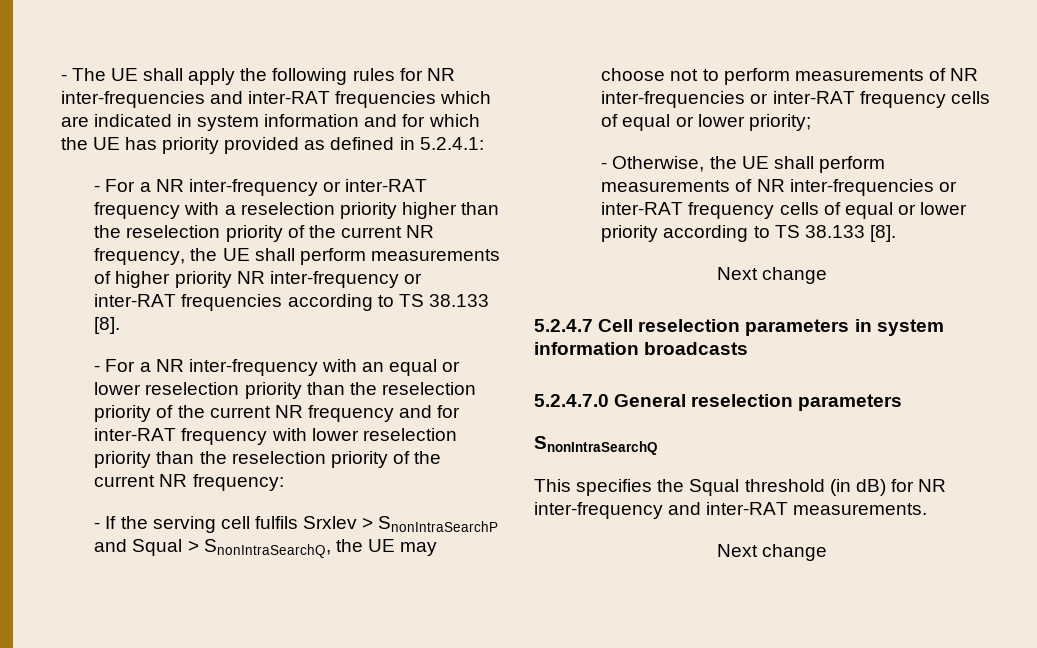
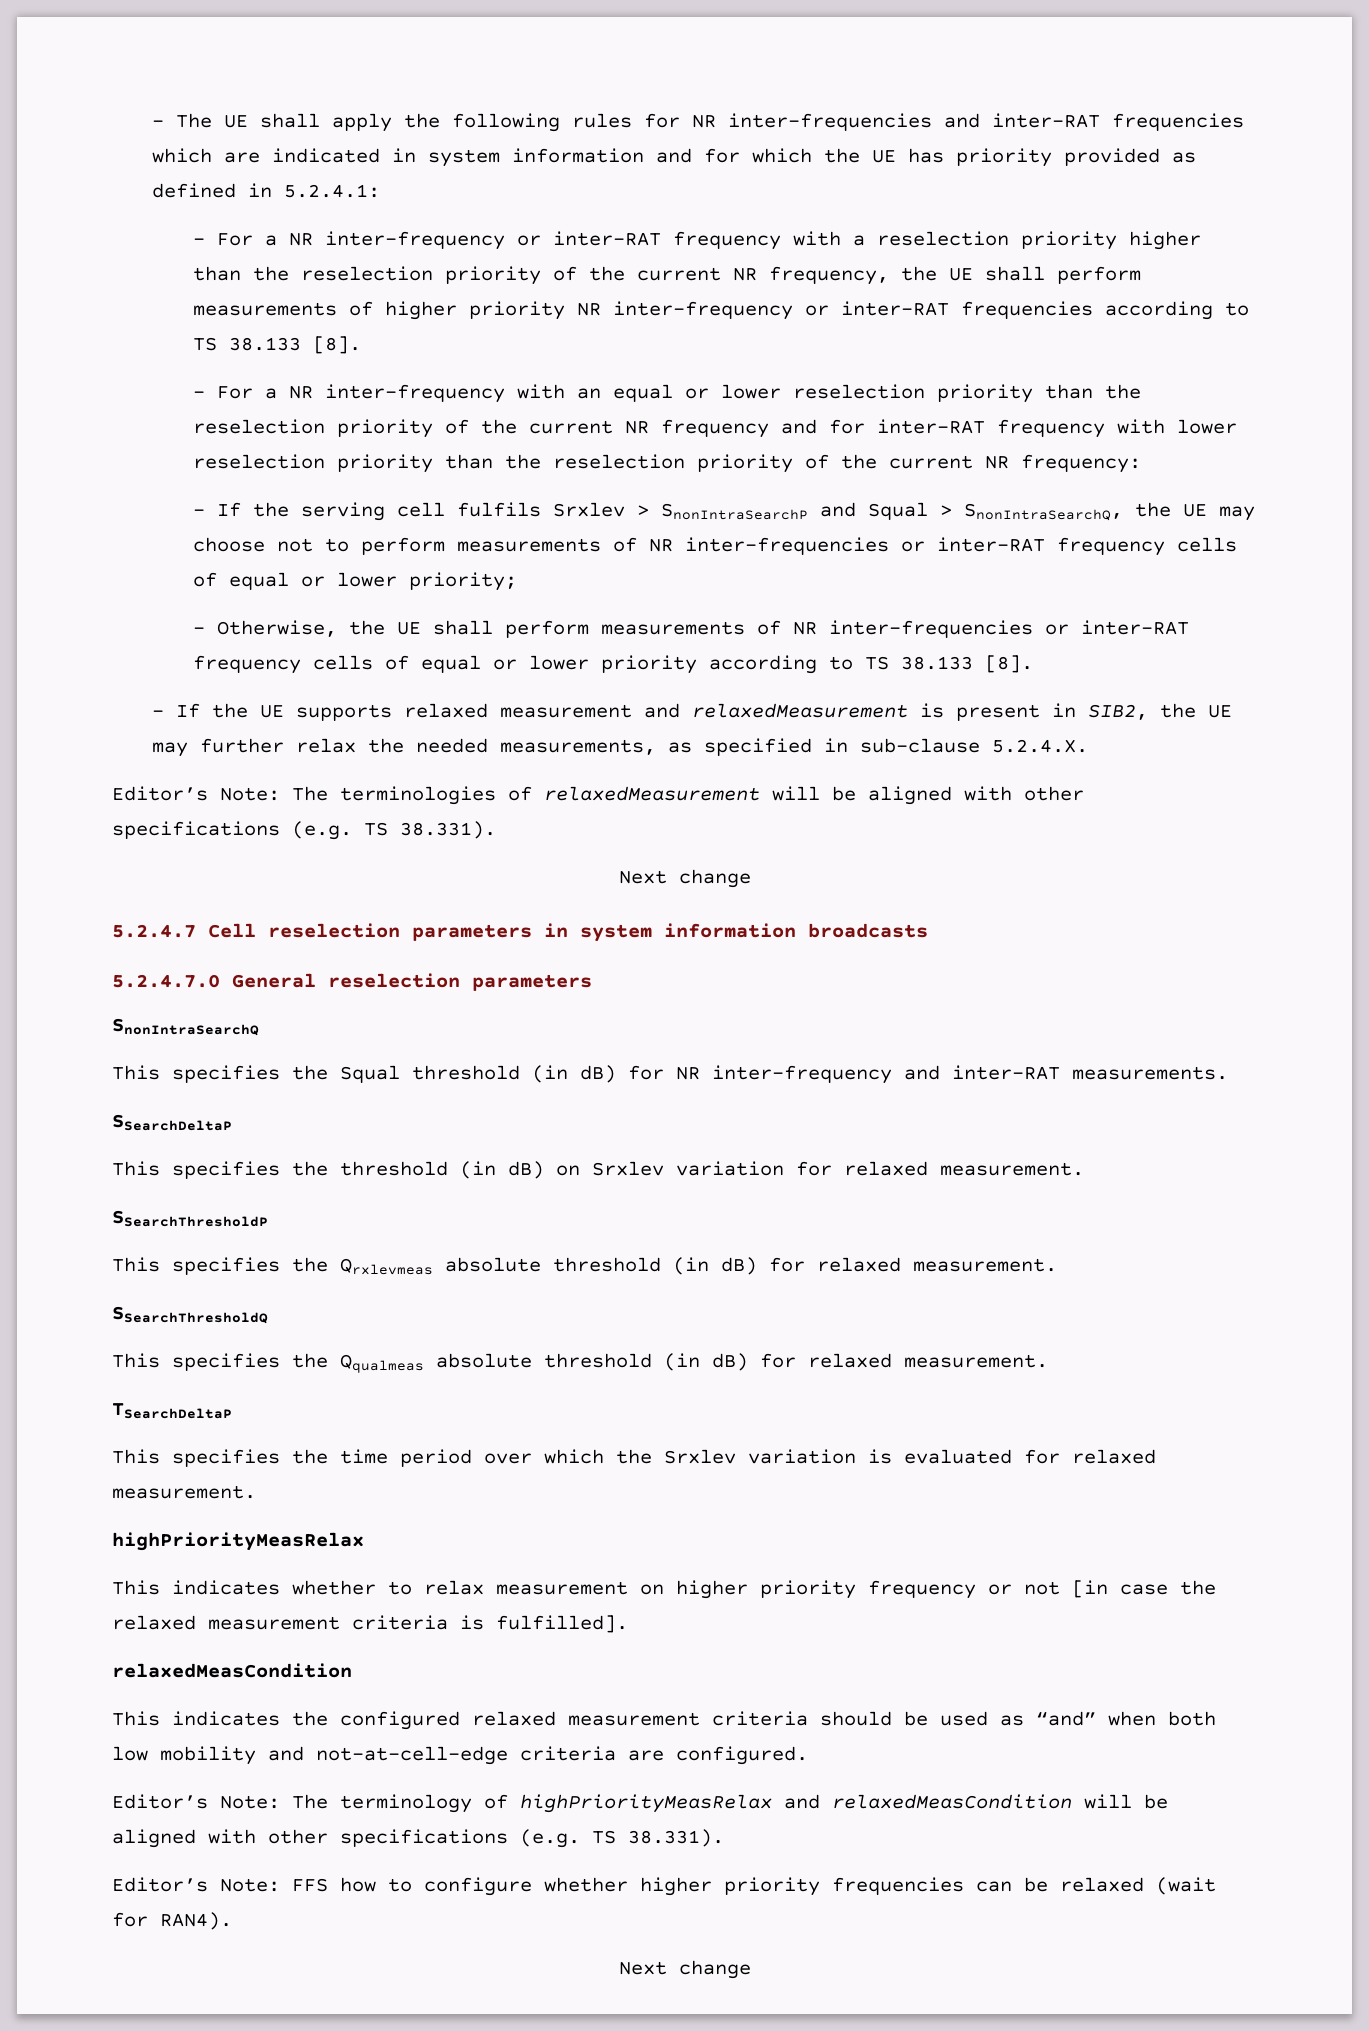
+ - If the UE supports relaxed measurement and relaxedMeasurement is present in SIB2, the UE may further relax the needed measurements, as specified in sub-clause 5.2.4.X.
+ Editor’s Note: The terminologies of relaxedMeasurement will be aligned with other specifications (e.g. TS 38.331).
+ SSearchDeltaP
+ This specifies the threshold (in dB) on Srxlev variation for relaxed measurement.
+ SSearchThresholdP
+ This specifies the Qrxlevmeas absolute threshold (in dB) for relaxed measurement.
+ SSearchThresholdQ
+ This specifies the Qqualmeas absolute threshold (in dB) for relaxed measurement.
+ TSearchDeltaP
+ This specifies the time period over which the Srxlev variation is evaluated for relaxed measurement.
+ highPriorityMeasRelax
+ This indicates whether to relax measurement on higher priority frequency or not [in case the relaxed measurement criteria is fulfilled].
+ relaxedMeasCondition
+ This indicates the configured relaxed measurement criteria should be used as “and” when both low mobility and not-at-cell-edge criteria are configured.
+ Editor’s Note: The terminology of highPriorityMeasRelax and relaxedMeasCondition will be aligned with other specifications (e.g. TS 38.331).
+ Editor’s Note: FFS how to configure whether higher priority frequencies can be relaxed (wait for RAN4).

